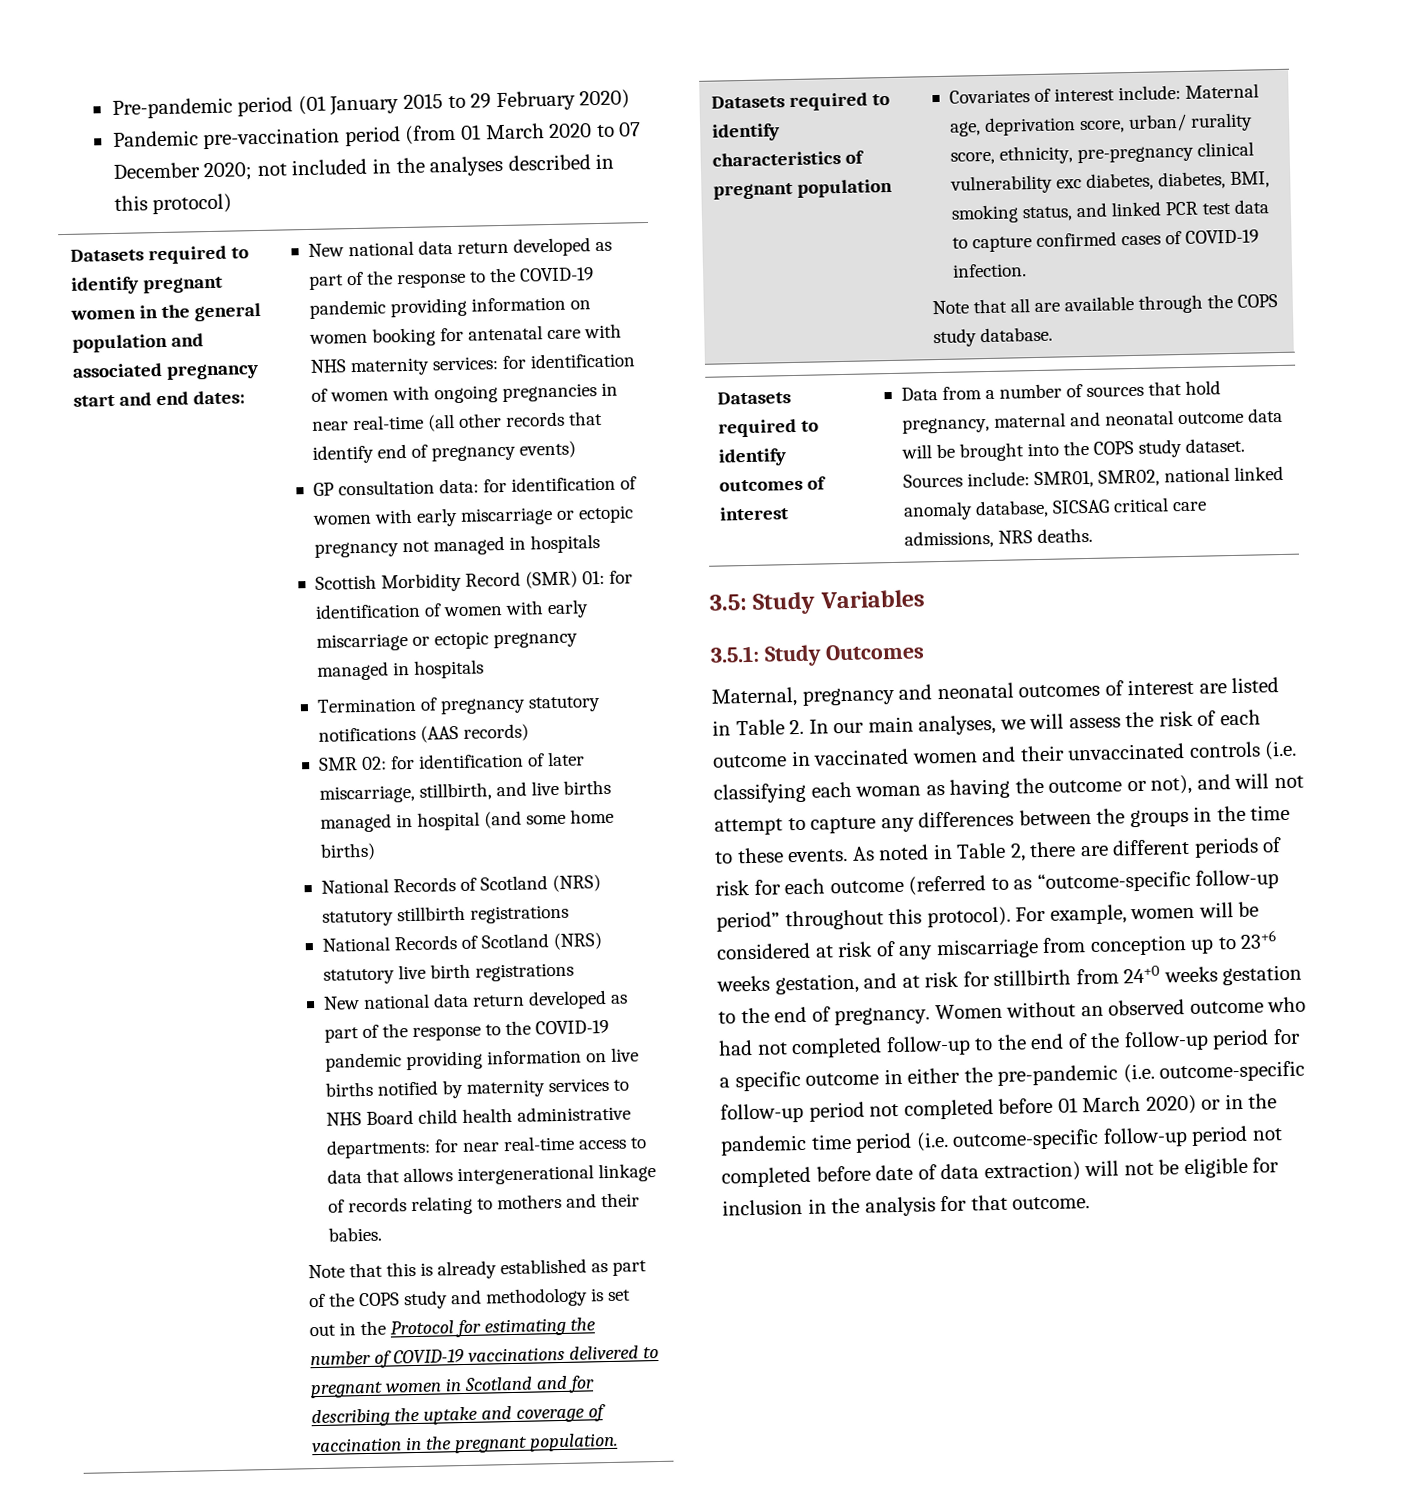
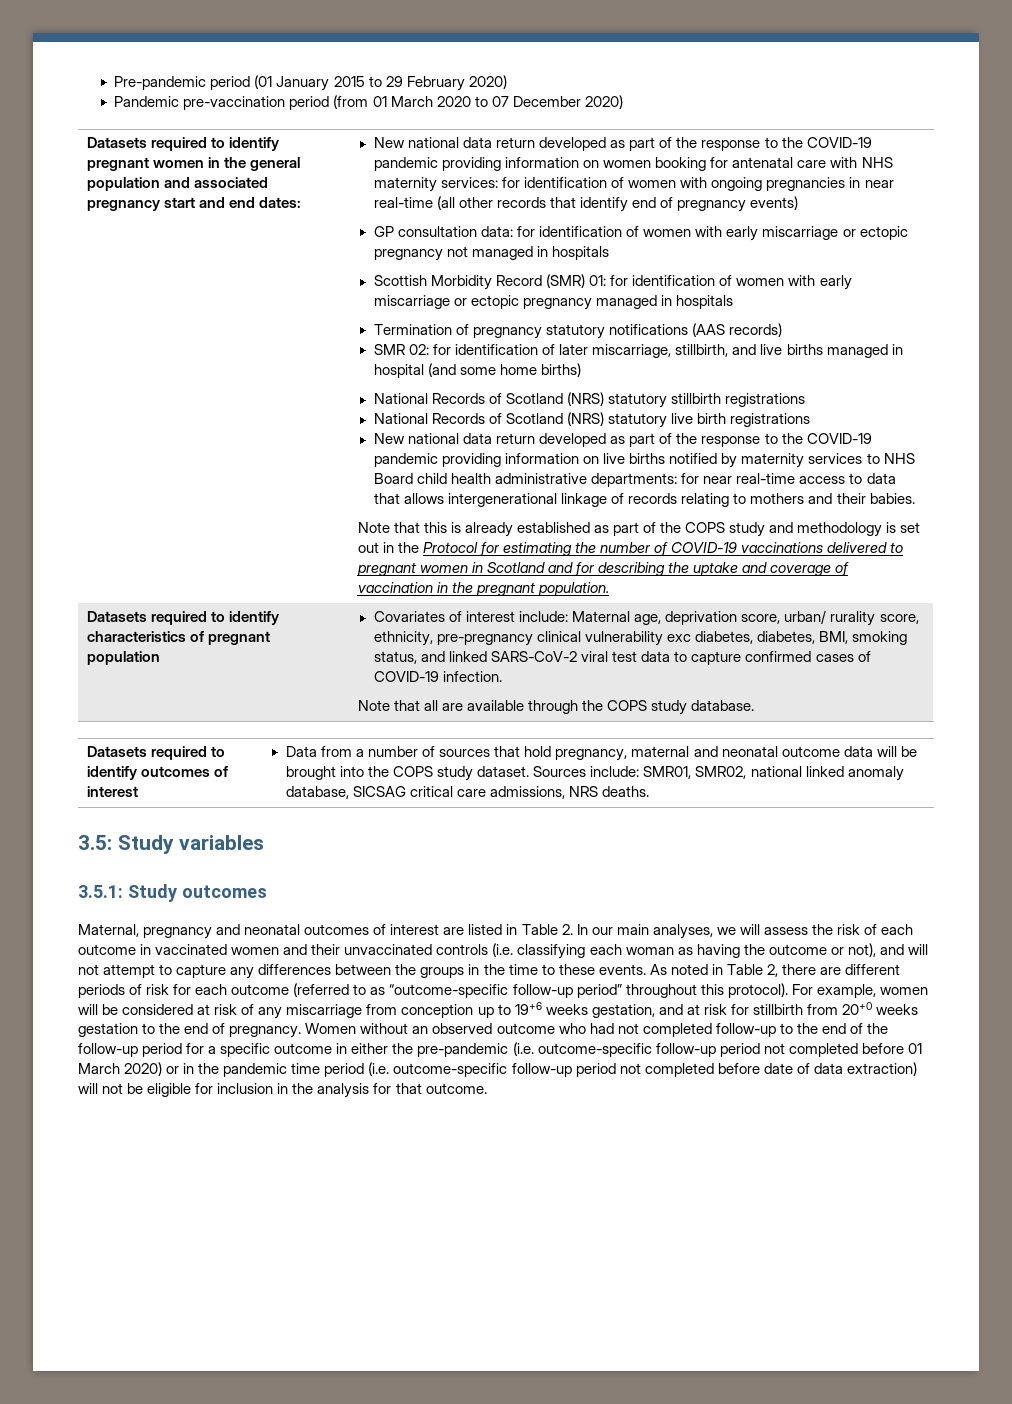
- Pandemic pre-vaccination period (from 01 March 2020 to 07 December 2020; not included in the analyses described in this protocol)
+ Pandemic pre-vaccination period (from 01 March 2020 to 07 December 2020)
- Covariates of interest include: Maternal age, deprivation score, urban/ rurality score, ethnicity, pre-pregnancy clinical vulnerability exc diabetes, diabetes, BMI, smoking status, and linked PCR test data to capture confirmed cases of COVID-19 infection.
+ Covariates of interest include: Maternal age, deprivation score, urban/ rurality score, ethnicity, pre-pregnancy clinical vulnerability exc diabetes, diabetes, BMI, smoking status, and linked SARS-CoV-2 viral test data to capture confirmed cases of COVID-19 infection.
- 3.5: Study Variables
+ 3.5: Study variables
- 3.5.1: Study Outcomes
+ 3.5.1: Study outcomes
- For example, women will be considered at risk of any miscarriage from conception up to 23+6 weeks gestation, and at risk for stillbirth from 24+0 weeks gestation to the end of pregnancy.
+ For example, women will be considered at risk of any miscarriage from conception up to 19+6 weeks gestation, and at risk for stillbirth from 20+0 weeks gestation to the end of pregnancy.

